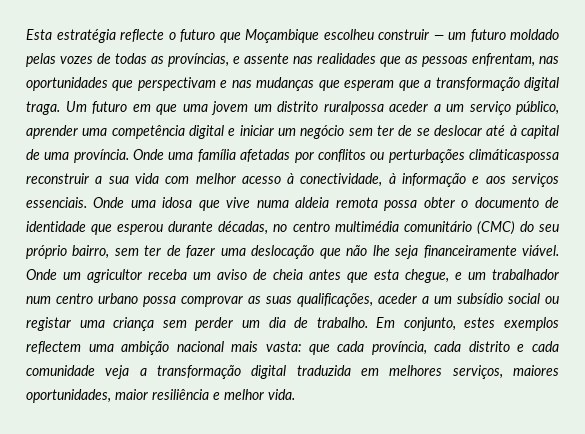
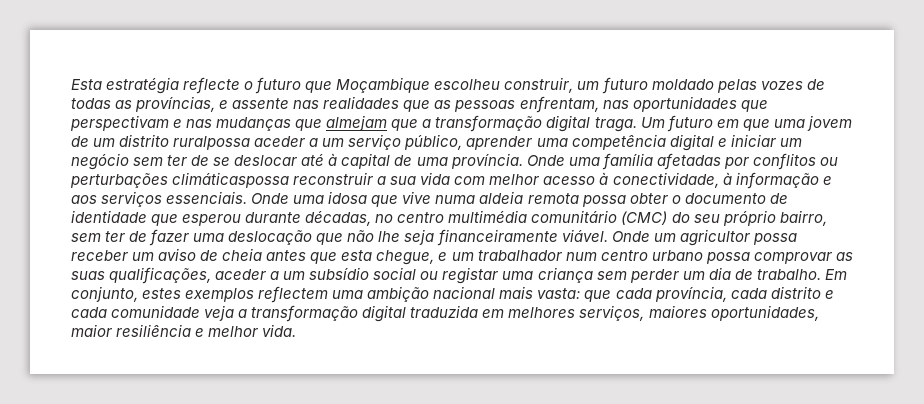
- Esta estratégia reflecte o futuro que Moçambique escolheu construir — um futuro moldado pelas vozes de todas as províncias, e assente nas realidades que as pessoas enfrentam, nas oportunidades que perspectivam e nas mudanças que esperam que a transformação digital traga.
+ Esta estratégia reflecte o futuro que Moçambique escolheu construir, um futuro moldado pelas vozes de todas as províncias, e assente nas realidades que as pessoas enfrentam, nas oportunidades que perspectivam e nas mudanças que almejam que a transformação digital traga.
- Um futuro em que uma jovem um distrito ruralpossa aceder a um serviço público, aprender uma competência digital e iniciar um negócio sem ter de se deslocar até à capital de uma província.
+ Um futuro em que uma jovem de um distrito ruralpossa aceder a um serviço público, aprender uma competência digital e iniciar um negócio sem ter de se deslocar até à capital de uma província.
- Onde um agricultor receba um aviso de cheia antes que esta chegue, e um trabalhador num centro urbano possa comprovar as suas qualificações, aceder a um subsídio social ou registar uma criança sem perder um dia de trabalho.
+ Onde um agricultor possa receber um aviso de cheia antes que esta chegue, e um trabalhador num centro urbano possa comprovar as suas qualificações, aceder a um subsídio social ou registar uma criança sem perder um dia de trabalho.

